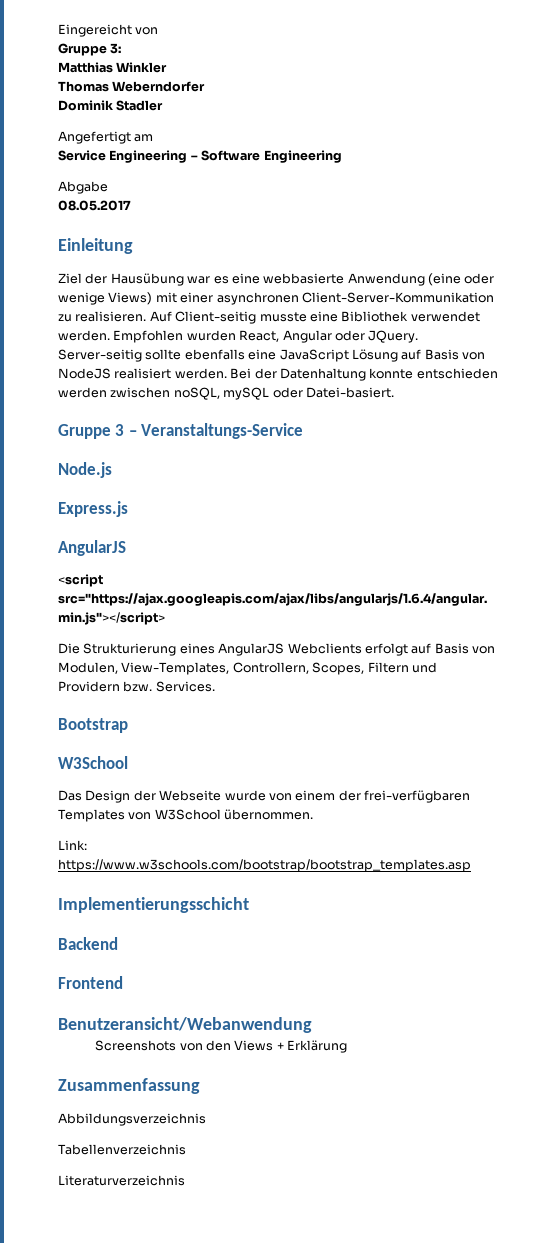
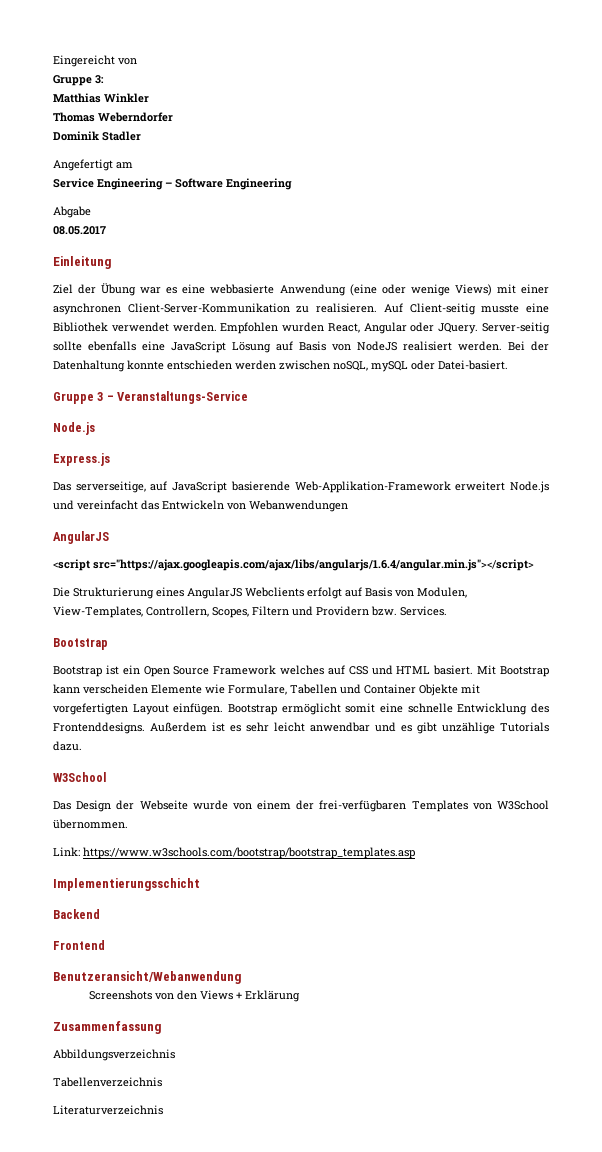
- Ziel der Hausübung war es eine webbasierte Anwendung (eine oder wenige Views) mit einer asynchronen Client-Server-Kommunikation zu realisieren.
+ Ziel der Übung war es eine webbasierte Anwendung (eine oder wenige Views) mit einer asynchronen Client-Server-Kommunikation zu realisieren.
+ Das serverseitige, auf JavaScript basierende Web-Applikation-Framework erweitert Node.js und vereinfacht das Entwickeln von Webanwendungen
+ Bootstrap ist ein Open Source Framework welches auf CSS und HTML basiert. Mit Bootstrap kann verscheiden Elemente wie Formulare, Tabellen und Container Objekte mit vorgefertigten Layout einfügen. Bootstrap ermöglicht somit eine schnelle Entwicklung des Frontenddesigns. Außerdem ist es sehr leicht anwendbar und es gibt unzählige Tutorials dazu.

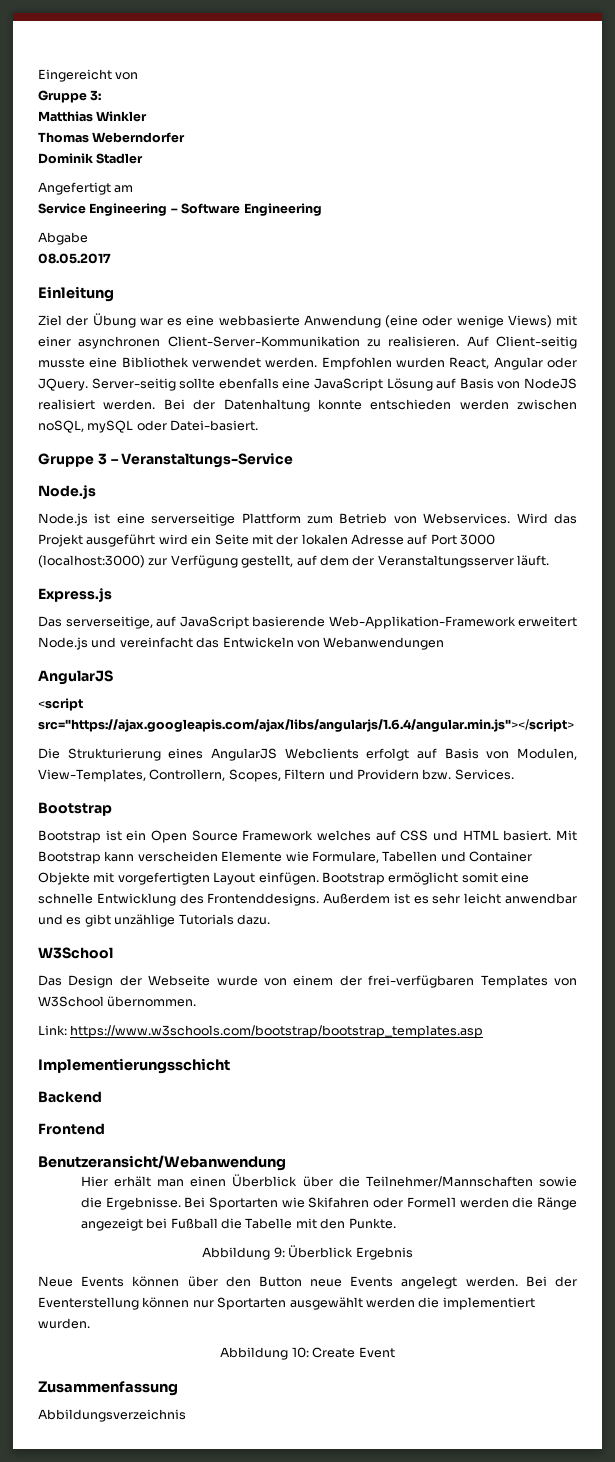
+ Node.js ist eine serverseitige Plattform zum Betrieb von Webservices. Wird das Projekt ausgeführt wird ein Seite mit der lokalen Adresse auf Port 3000 (localhost:3000) zur Verfügung gestellt, auf dem der Veranstaltungsserver läuft.
- Screenshots von den Views + Erklärung
+ Hier erhält man einen Überblick über die Teilnehmer/Mannschaften sowie die Ergebnisse. Bei Sportarten wie Skifahren oder Formel1 werden die Ränge angezeigt bei Fußball die Tabelle mit den Punkte.
+ Abbildung 9: Überblick Ergebnis
+ Neue Events können über den Button neue Events angelegt werden. Bei der Eventerstellung können nur Sportarten ausgewählt werden die implementiert wurden.
+ Abbildung 10: Create Event
- Tabellenverzeichnis
- Literaturverzeichnis

